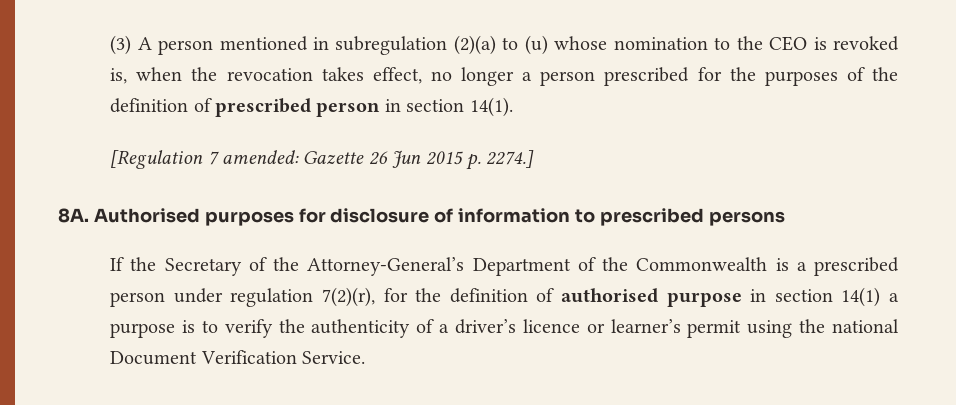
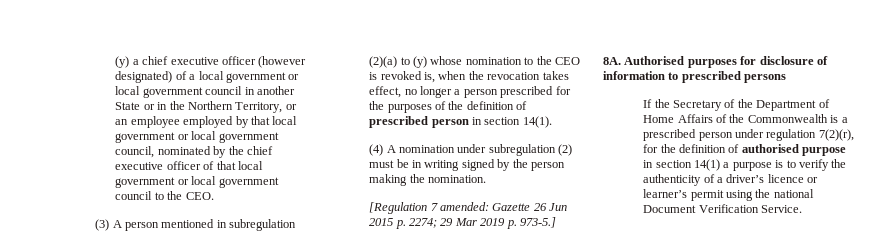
+ (y) a chief executive officer (however designated) of a local government or local government council in another State or in the Northern Territory, or an employee employed by that local government or local government council, nominated by the chief executive officer of that local government or local government council to the CEO.
- (3) A person mentioned in subregulation (2)(a) to (u) whose nomination to the CEO is revoked is, when the revocation takes effect, no longer a person prescribed for the purposes of the definition of prescribed person in section 14(1).
+ (3) A person mentioned in subregulation (2)(a) to (y) whose nomination to the CEO is revoked is, when the revocation takes effect, no longer a person prescribed for the purposes of the definition of prescribed person in section 14(1).
+ (4) A nomination under subregulation (2) must be in writing signed by the person making the nomination.
- [Regulation 7 amended: Gazette 26 Jun 2015 p. 2274.]
+ [Regulation 7 amended: Gazette 26 Jun 2015 p. 2274; 29 Mar 2019 p. 973-5.]
- If the Secretary of the Attorney-General’s Department of the Commonwealth is a prescribed person under regulation 7(2)(r), for the definition of authorised purpose in section 14(1) a purpose is to verify the authenticity of a driver’s licence or learner’s permit using the national Document Verification Service.
+ If the Secretary of the Department of Home Affairs of the Commonwealth is a prescribed person under regulation 7(2)(r), for the definition of authorised purpose in section 14(1) a purpose is to verify the authenticity of a driver’s licence or learner’s permit using the national Document Verification Service.

